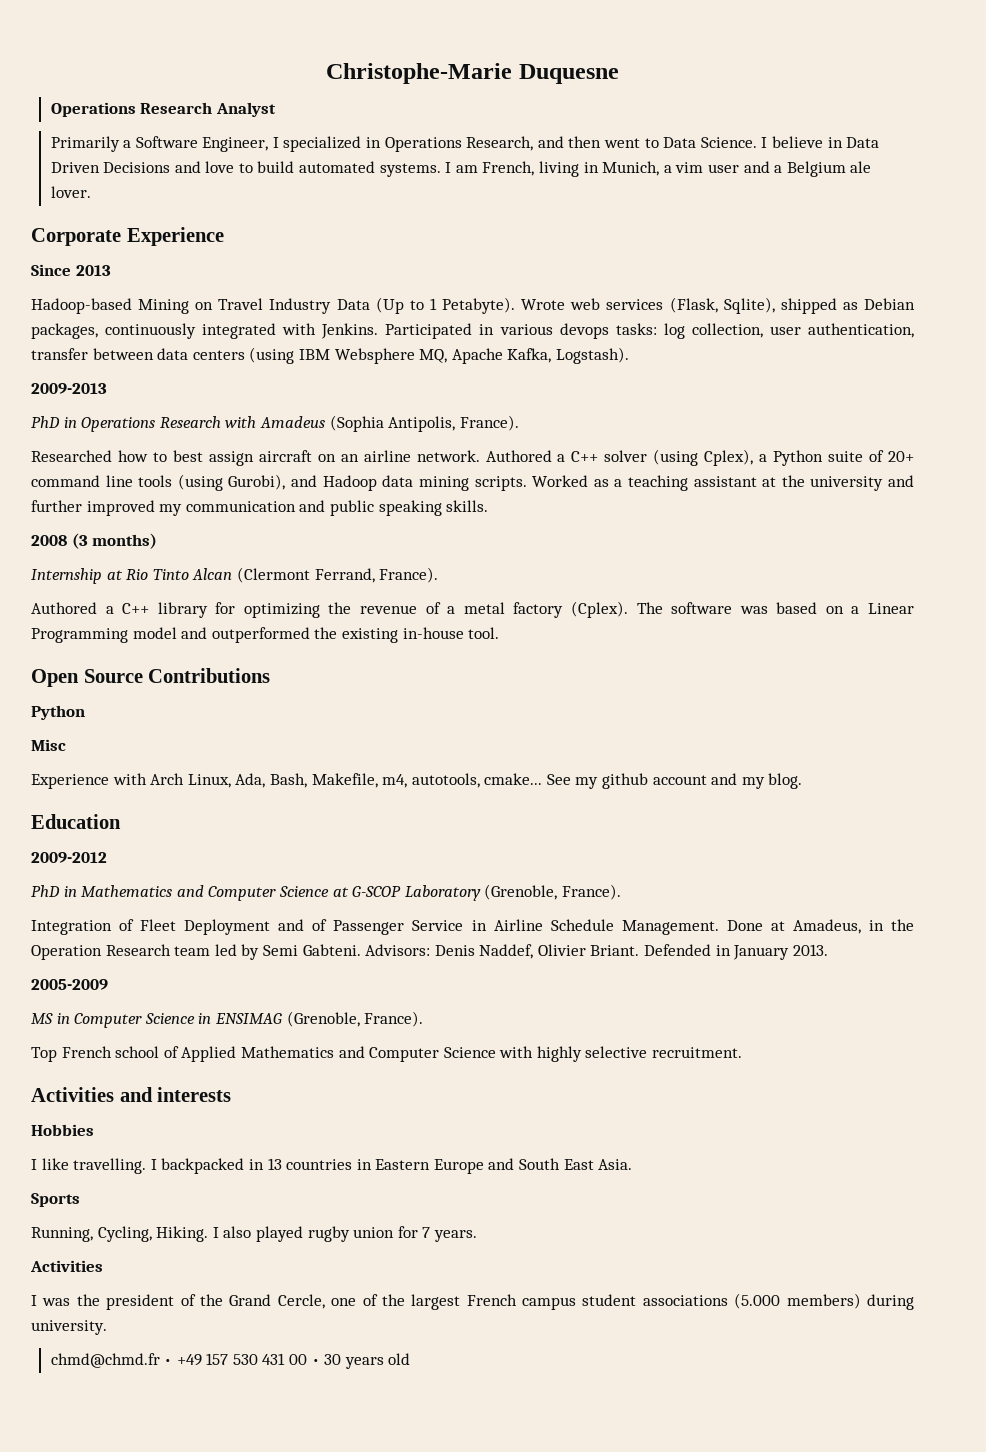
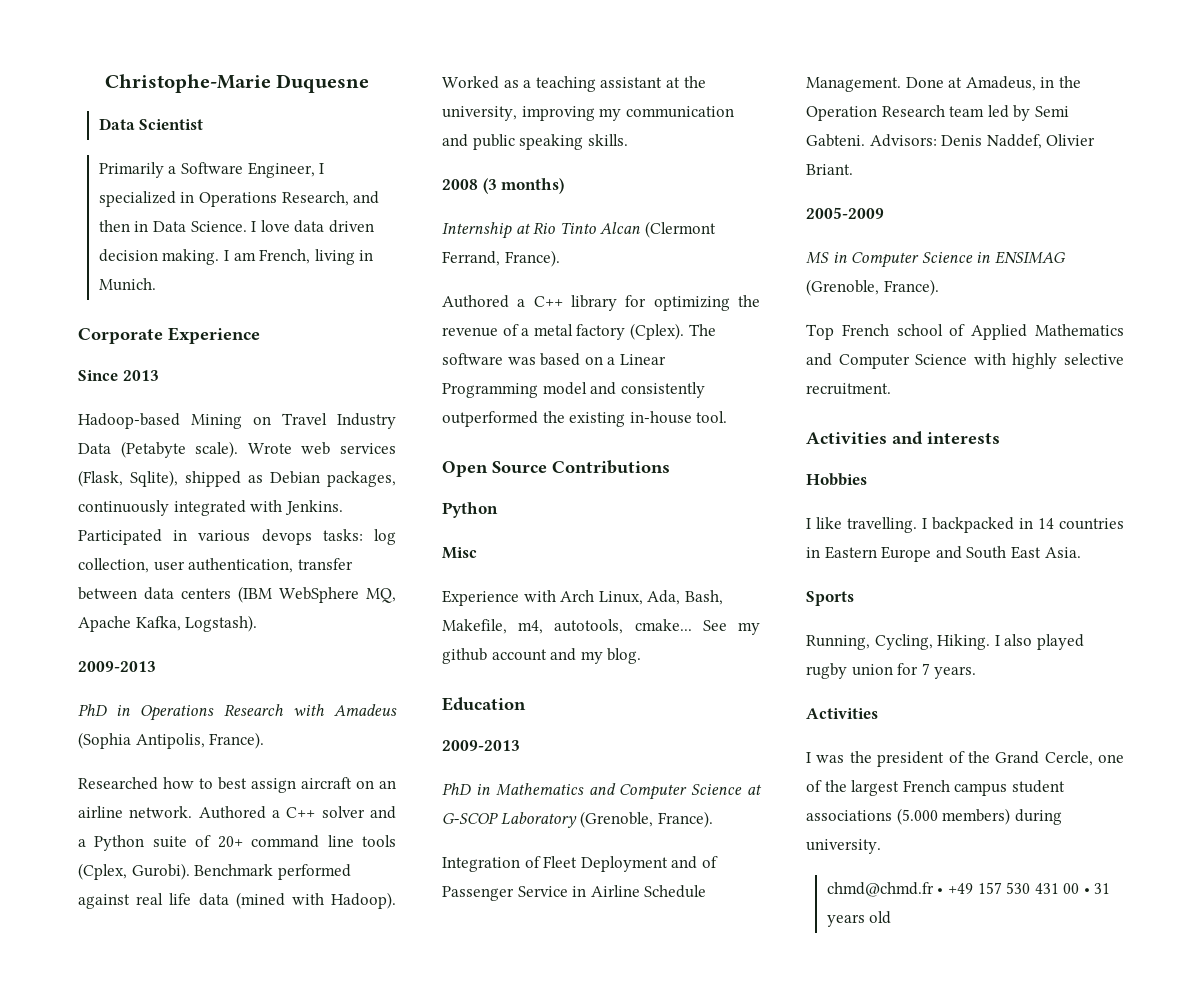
- Operations Research Analyst
+ Data Scientist
- Primarily a Software Engineer, I specialized in Operations Research, and then went to Data Science.
+ Primarily a Software Engineer, I specialized in Operations Research, and then in Data Science.
- I believe in Data Driven Decisions and love to build automated systems.
+ I love data driven decision making.
- I am French, living in Munich, a vim user and a Belgium ale lover.
+ I am French, living in Munich.
- Hadoop-based Mining on Travel Industry Data (Up to 1 Petabyte).
+ Hadoop-based Mining on Travel Industry Data (Petabyte scale).
- Participated in various devops tasks: log collection, user authentication, transfer between data centers (using IBM Websphere MQ, Apache Kafka, Logstash).
+ Participated in various devops tasks: log collection, user authentication, transfer between data centers (IBM WebSphere MQ, Apache Kafka, Logstash).
- Authored a C++ solver (using Cplex), a Python suite of 20+ command line tools (using Gurobi), and Hadoop data mining scripts.
+ Authored a C++ solver and a Python suite of 20+ command line tools (Cplex, Gurobi). Benchmark performed against real life data (mined with Hadoop).
- Worked as a teaching assistant at the university and further improved my communication and public speaking skills.
+ Worked as a teaching assistant at the university, improving my communication and public speaking skills.
- The software was based on a Linear Programming model and outperformed the existing in-house tool.
+ The software was based on a Linear Programming model and consistently outperformed the existing in-house tool.
  Education
- 2009-2012
+ 2009-2013
- Defended in January 2013.
- I backpacked in 13 countries in Eastern Europe and South East Asia.
+ I backpacked in 14 countries in Eastern Europe and South East Asia.
- chmd@chmd.fr • +49 157 530 431 00 • 30 years old
+ chmd@chmd.fr • +49 157 530 431 00 • 31 years old

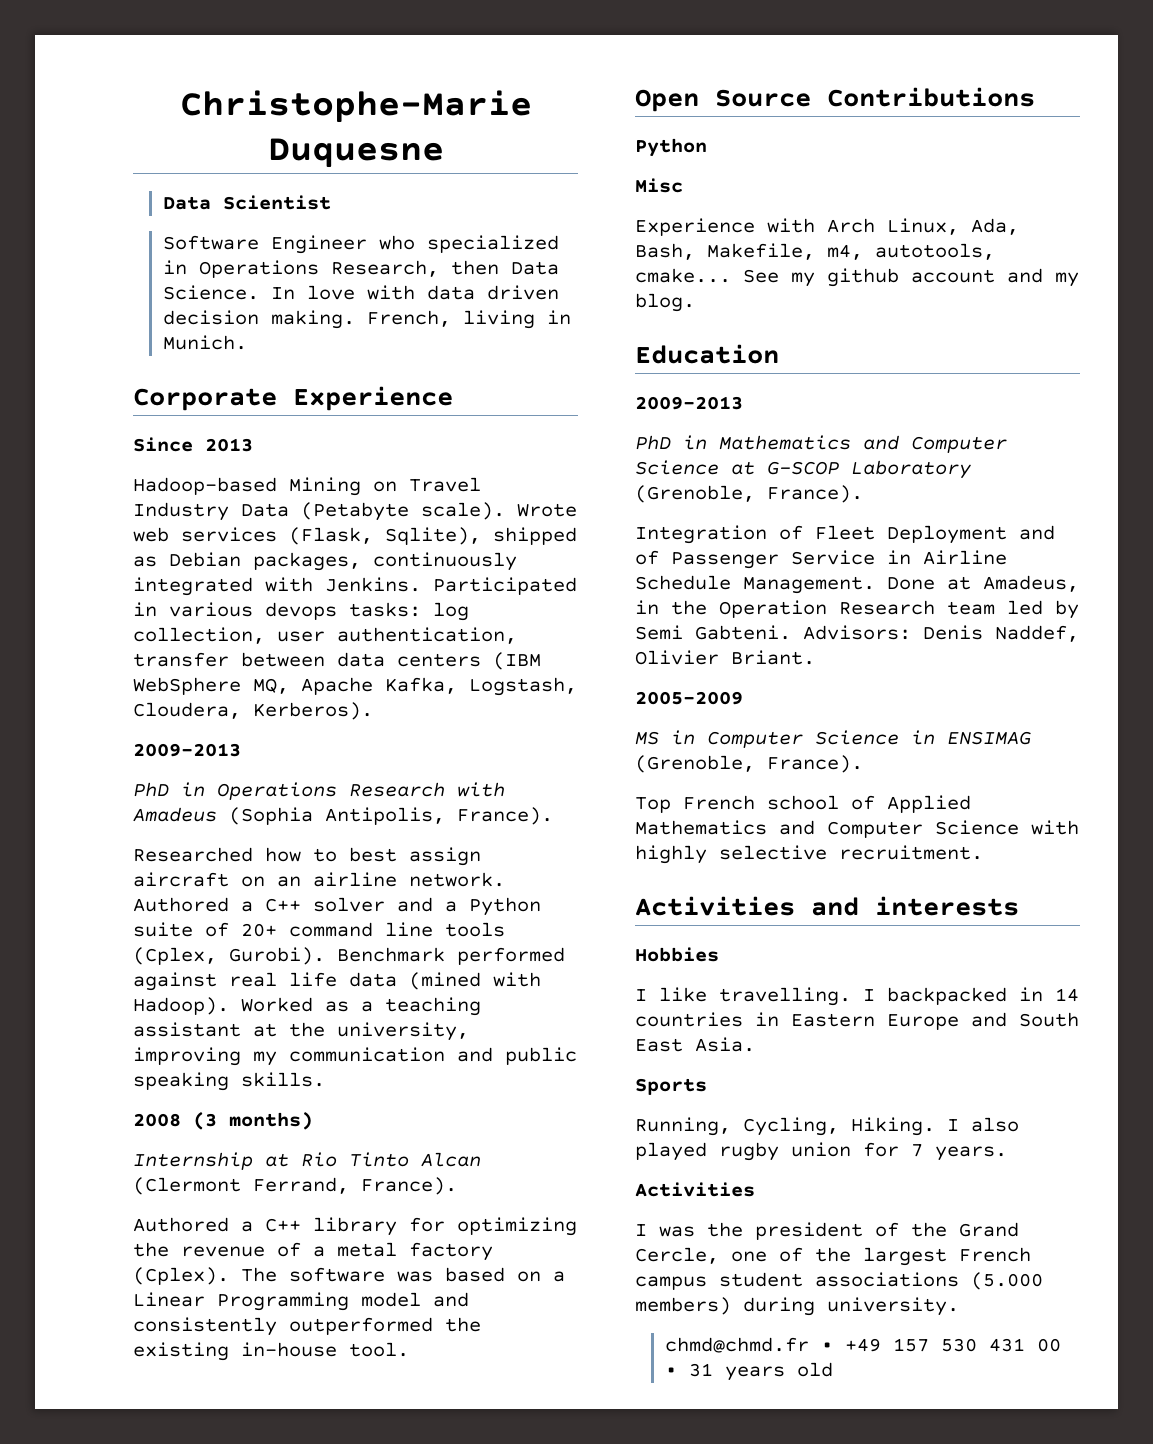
- Primarily a Software Engineer, I specialized in Operations Research, and then in Data Science. I love data driven decision making.
+ Software Engineer who specialized in Operations Research, then Data Science. In love with data driven decision making.
- I am French, living in Munich.
+ French, living in Munich.
- Participated in various devops tasks: log collection, user authentication, transfer between data centers (IBM WebSphere MQ, Apache Kafka, Logstash).
+ Participated in various devops tasks: log collection, user authentication, transfer between data centers (IBM WebSphere MQ, Apache Kafka, Logstash, Cloudera, Kerberos).

